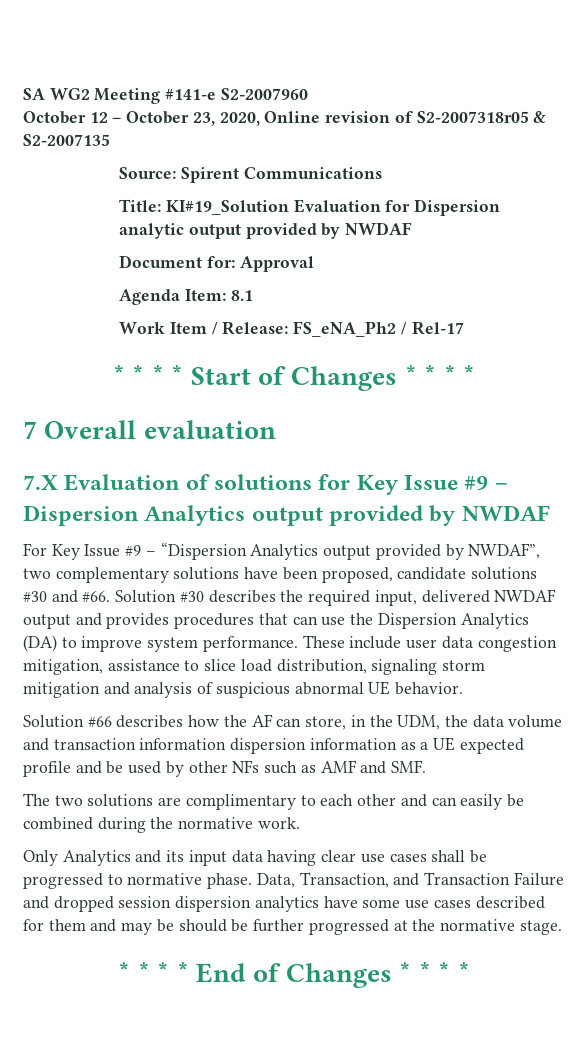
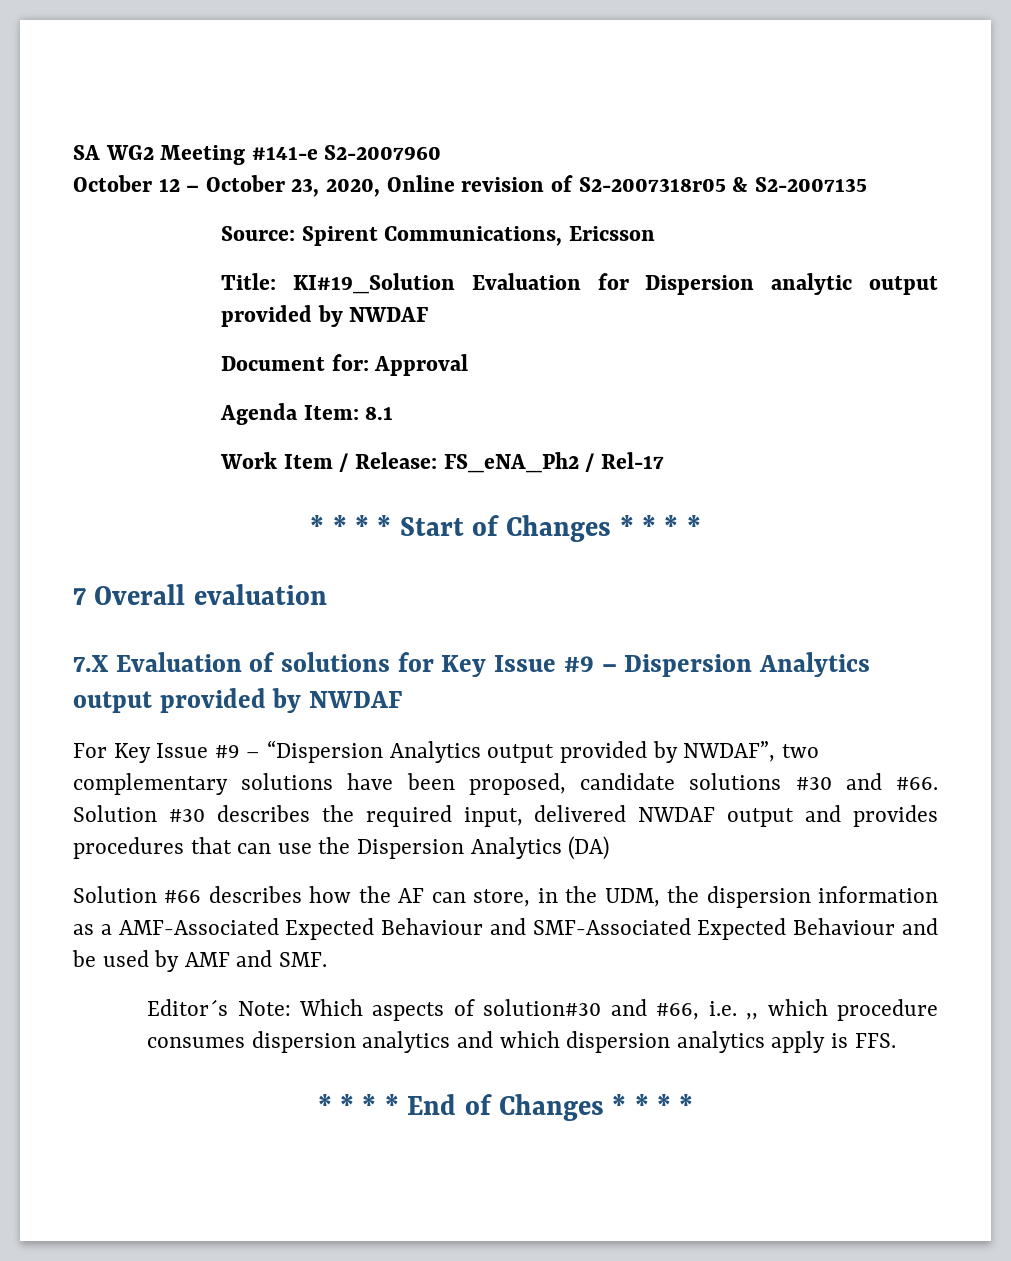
- Source: Spirent Communications
+ Source: Spirent Communications, Ericsson
- Solution #30 describes the required input, delivered NWDAF output and provides procedures that can use the Dispersion Analytics (DA) to improve system performance. These include user data congestion mitigation, assistance to slice load distribution, signaling storm mitigation and analysis of suspicious abnormal UE behavior.
+ Solution #30 describes the required input, delivered NWDAF output and provides procedures that can use the Dispersion Analytics (DA)
- Solution #66 describes how the AF can store, in the UDM, the data volume and transaction information dispersion information as a UE expected profile and be used by other NFs such as AMF and SMF.
- The two solutions are complimentary to each other and can easily be combined during the normative work.
- Only Analytics and its input data having clear use cases shall be progressed to normative phase. Data, Transaction, and Transaction Failure and dropped session dispersion analytics have some use cases described for them and may be should be further progressed at the normative stage.
+ Solution #66 describes how the AF can store, in the UDM, the dispersion information as a AMF-Associated Expected Behaviour and SMF-Associated Expected Behaviour and be used by AMF and SMF.
+ Editor´s Note: Which aspects of solution#30 and #66, i.e. ,, which procedure consumes dispersion analytics and which dispersion analytics apply is FFS.

